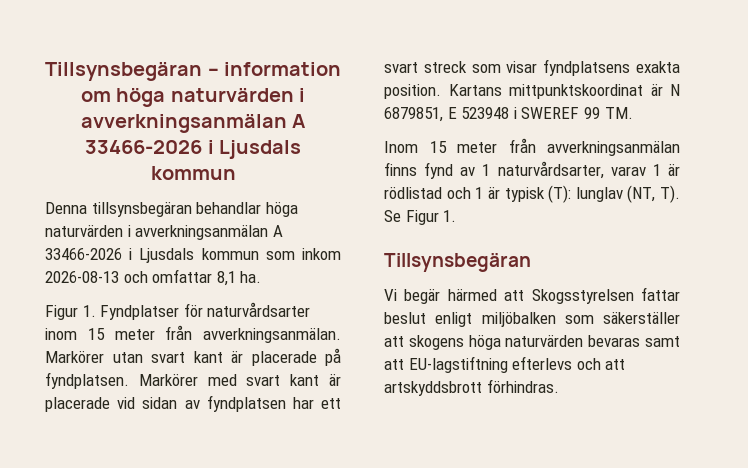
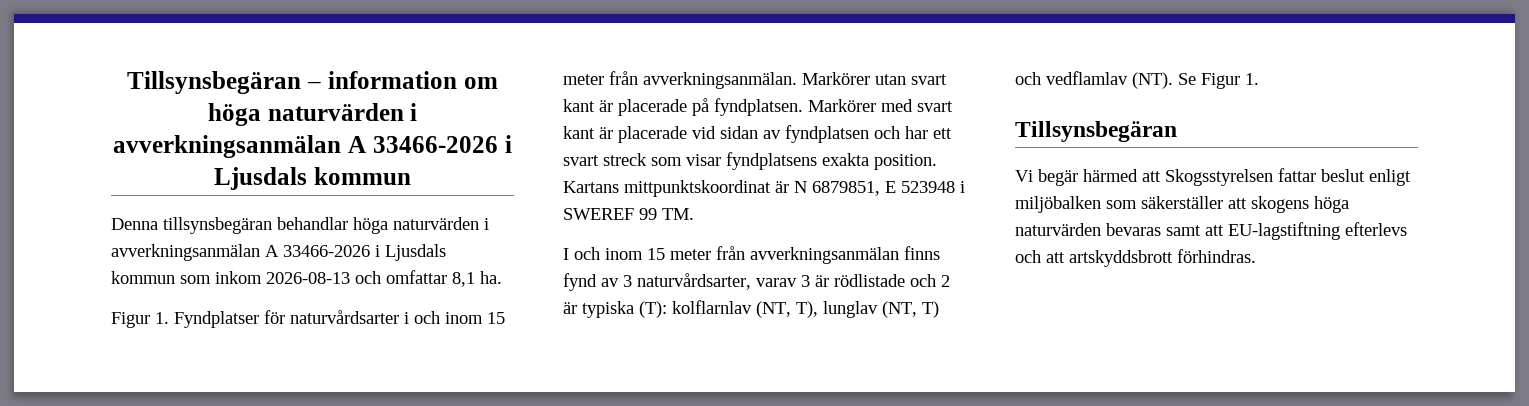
- Figur 1. Fyndplatser för naturvårdsarter inom 15 meter från avverkningsanmälan.
+ Figur 1. Fyndplatser för naturvårdsarter i och inom 15 meter från avverkningsanmälan.
- Markörer med svart kant är placerade vid sidan av fyndplatsen har ett svart streck som visar fyndplatsens exakta position.
+ Markörer med svart kant är placerade vid sidan av fyndplatsen och har ett svart streck som visar fyndplatsens exakta position.
- Inom 15 meter från avverkningsanmälan finns fynd av 1 naturvårdsarter, varav 1 är rödlistad och 1 är typisk (T): lunglav (NT, T). Se Figur 1.
+ I och inom 15 meter från avverkningsanmälan finns fynd av 3 naturvårdsarter, varav 3 är rödlistade och 2 är typiska (T): kolflarnlav (NT, T), lunglav (NT, T) och vedflamlav (NT). Se Figur 1.

